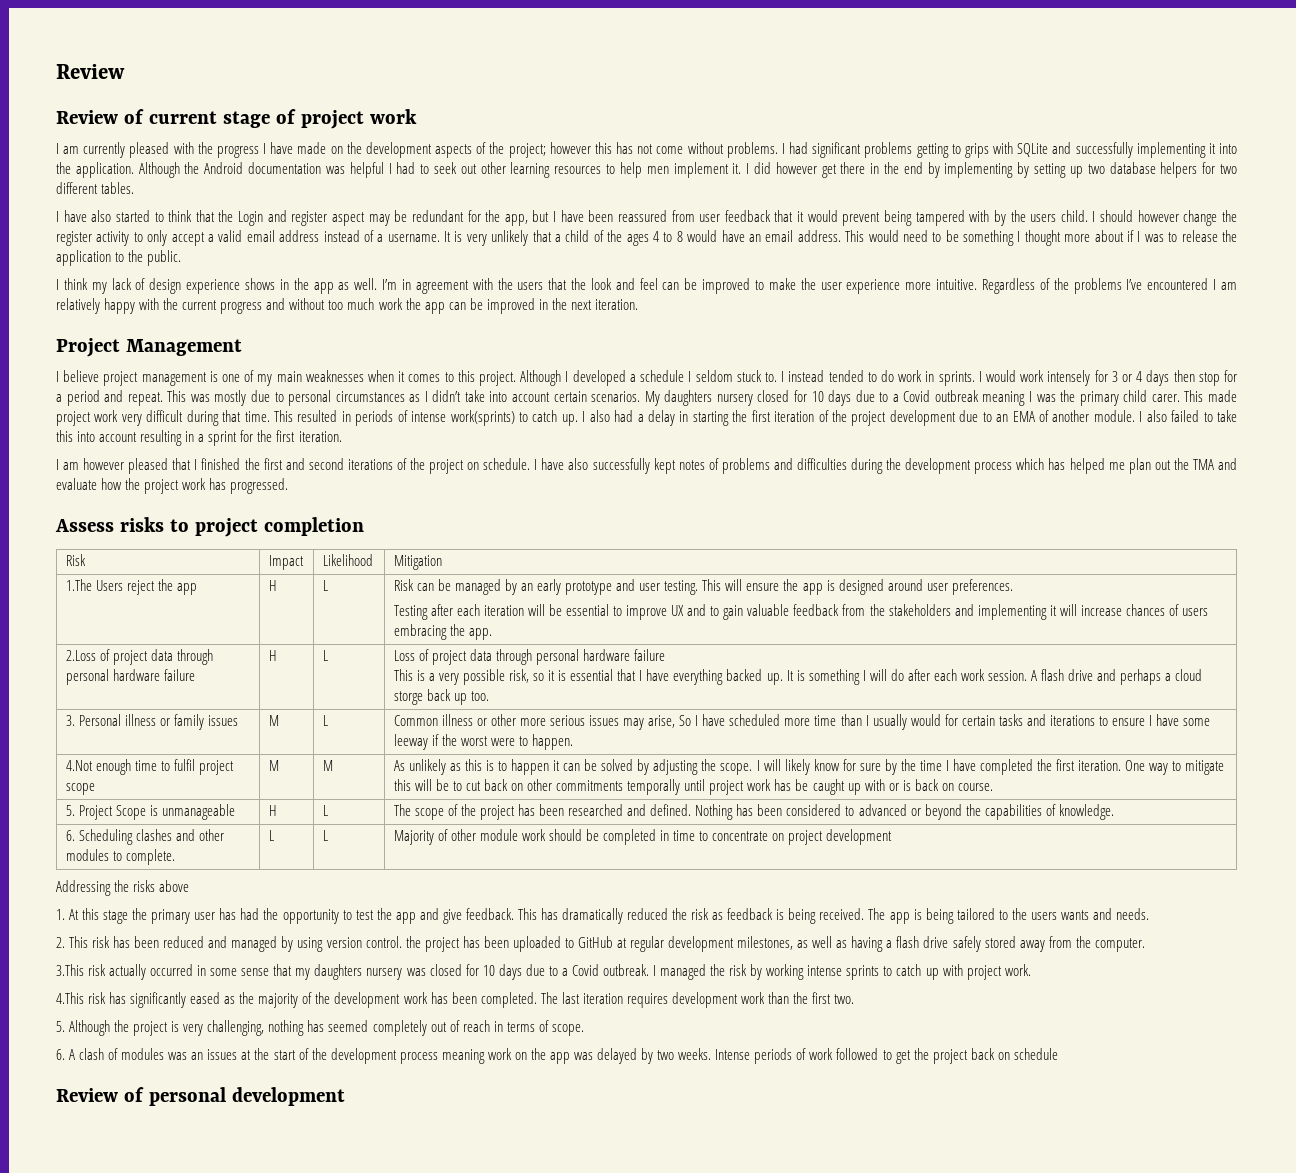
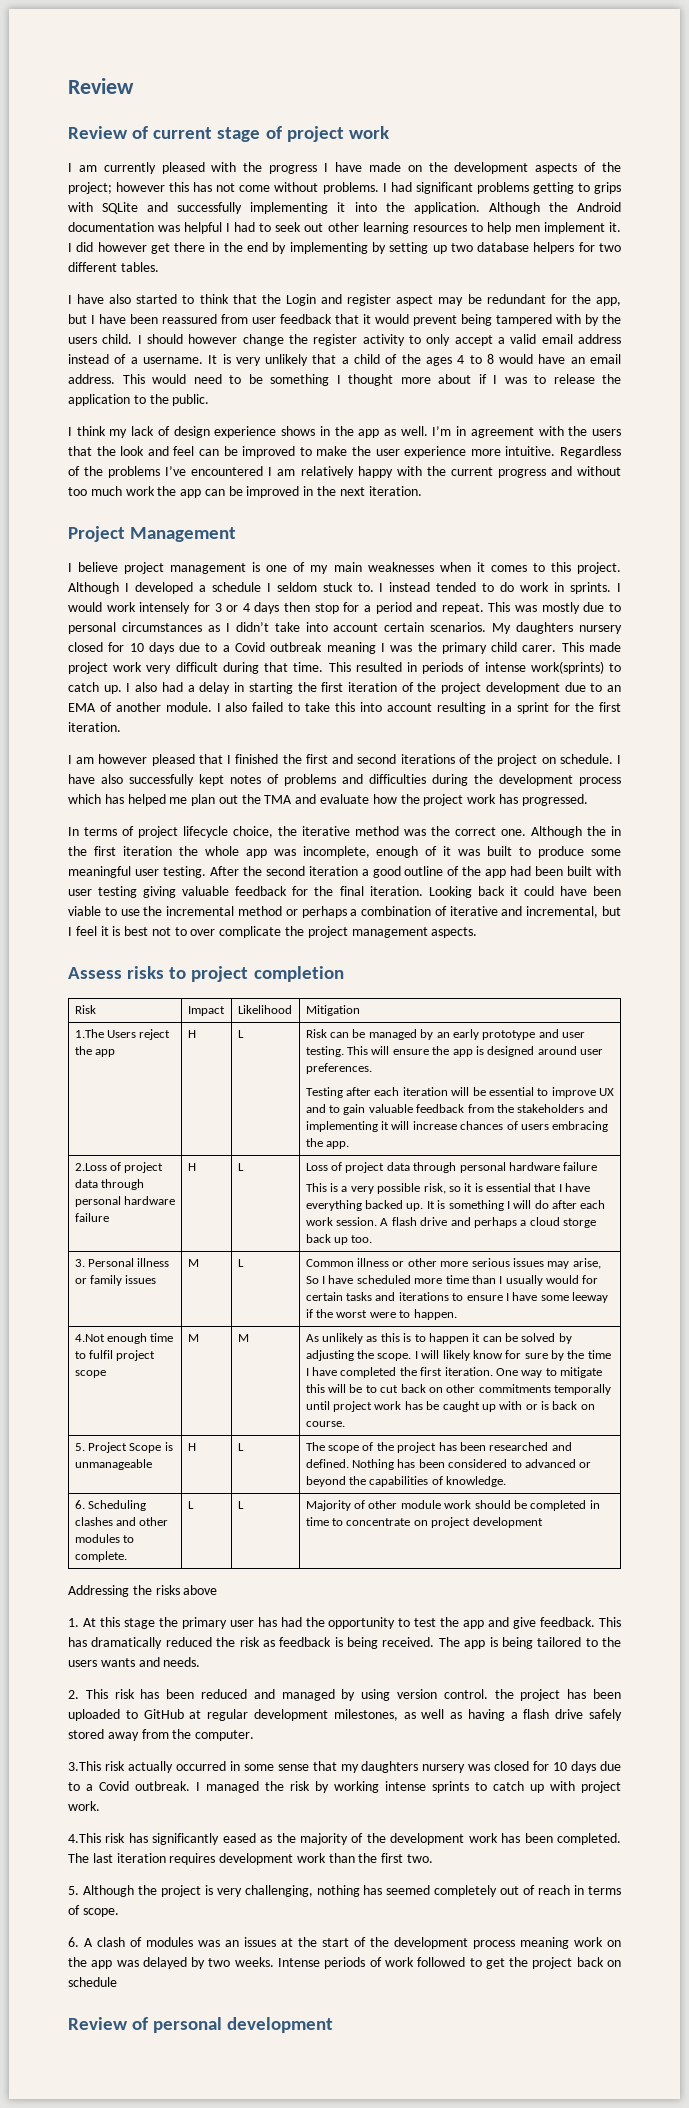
+ In terms of project lifecycle choice, the iterative method was the correct one. Although the in the first iteration the whole app was incomplete, enough of it was built to produce some meaningful user testing. After the second iteration a good outline of the app had been built with user testing giving valuable feedback for the final iteration. Looking back it could have been viable to use the incremental method or perhaps a combination of iterative and incremental, but I feel it is best not to over complicate the project management aspects.

